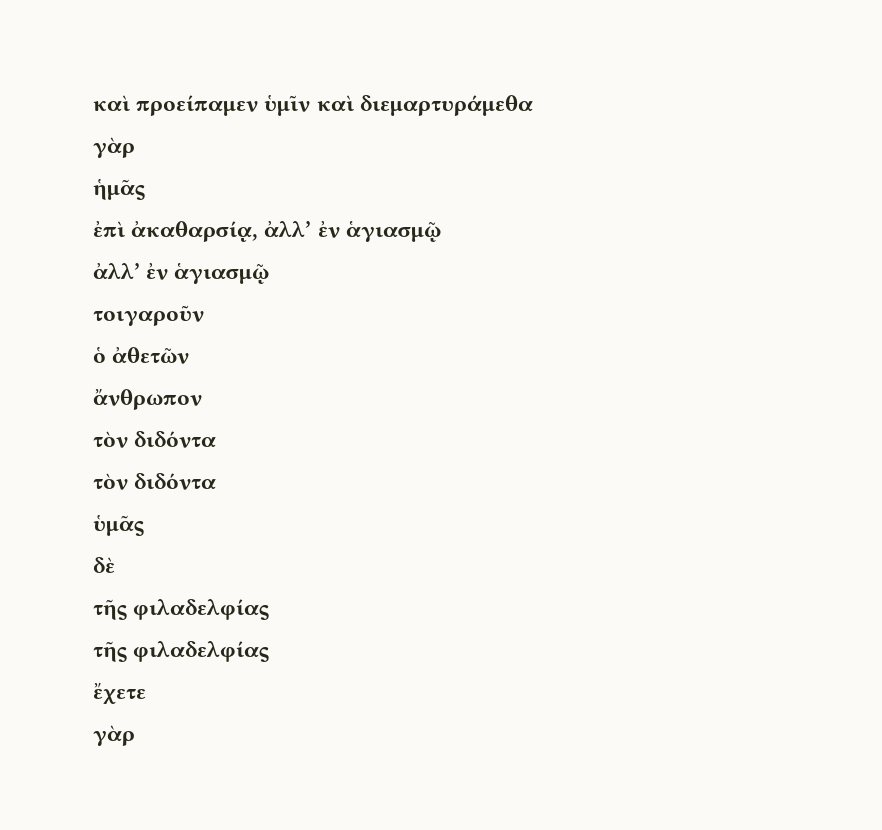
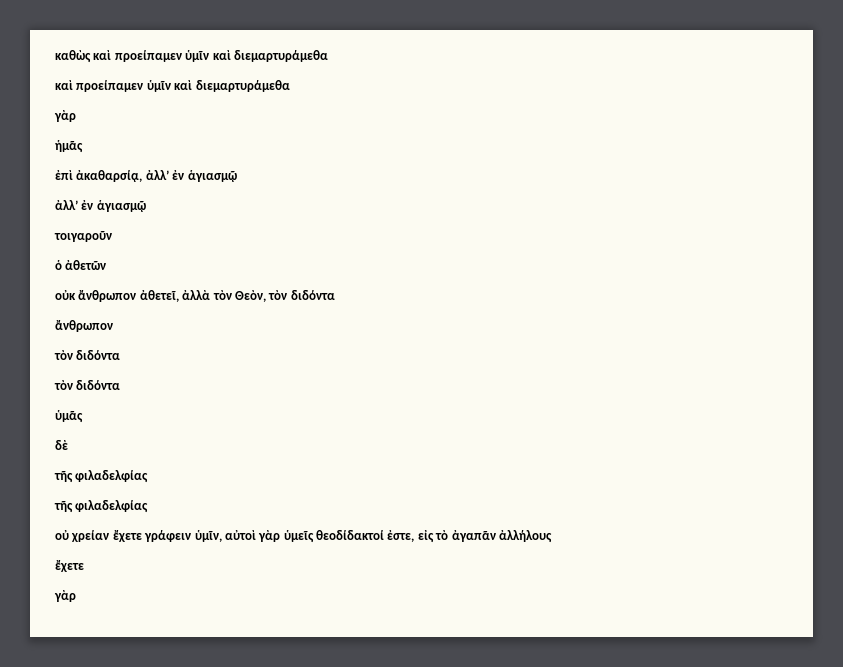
+ καθὼς καὶ προείπαμεν ὑμῖν καὶ διεμαρτυράμεθα
+ οὐκ ἄνθρωπον ἀθετεῖ, ἀλλὰ τὸν Θεὸν, τὸν διδόντα
+ οὐ χρείαν ἔχετε γράφειν ὑμῖν, αὐτοὶ γὰρ ὑμεῖς θεοδίδακτοί ἐστε, εἰς τὸ ἀγαπᾶν ἀλλήλους

